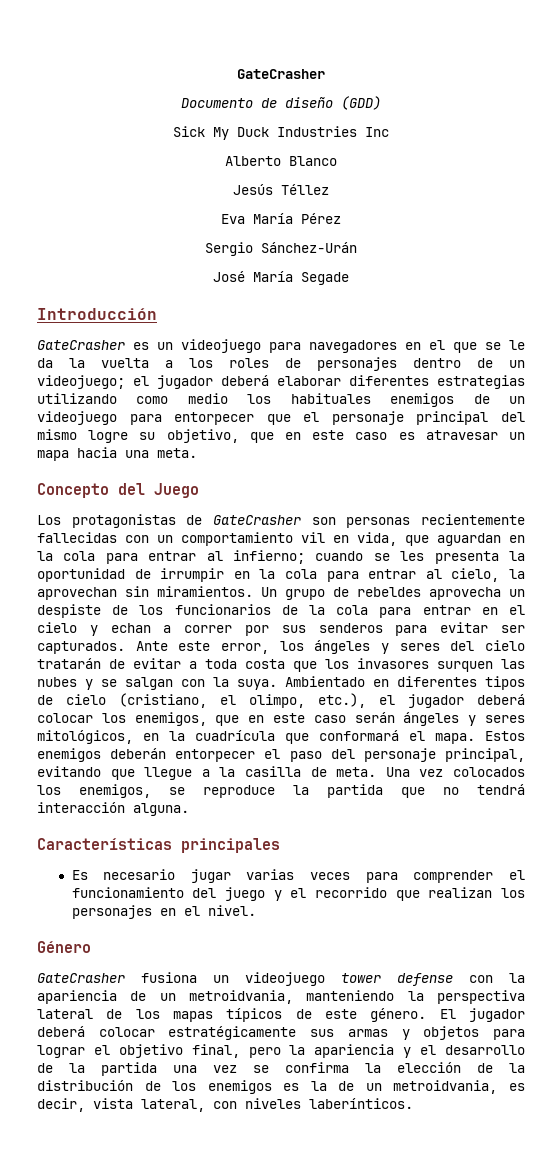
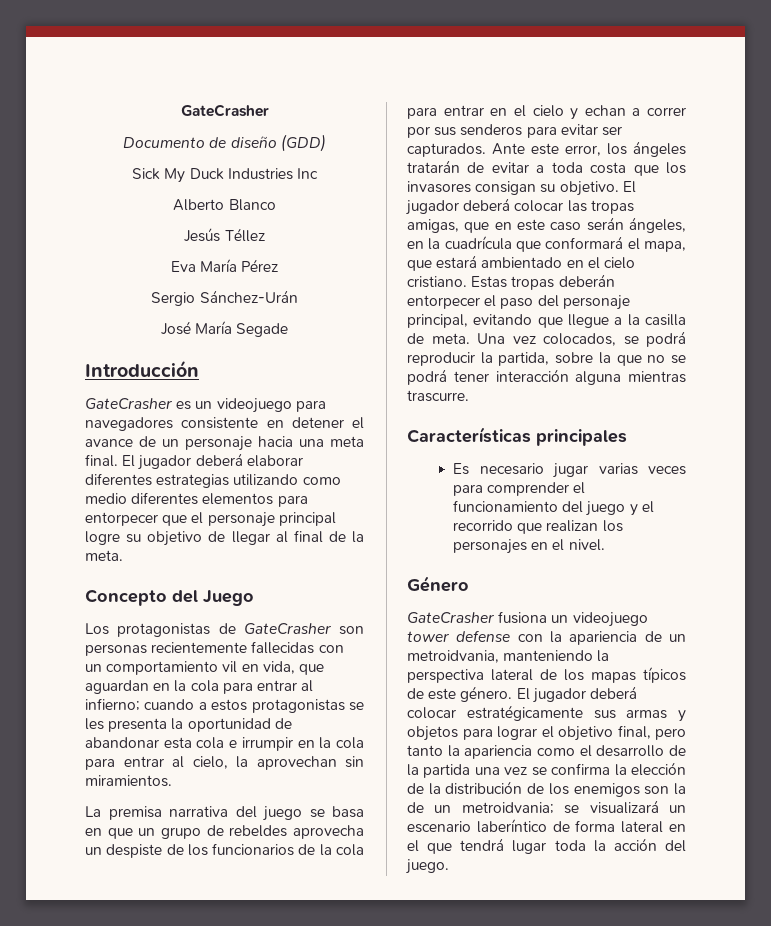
- GateCrasher es un videojuego para navegadores en el que se le da la vuelta a los roles de personajes dentro de un videojuego; el jugador deberá elaborar diferentes estrategias utilizando como medio los habituales enemigos de un videojuego para entorpecer que el personaje principal del mismo logre su objetivo, que en este caso es atravesar un mapa hacia una meta.
+ GateCrasher es un videojuego para navegadores consistente en detener el avance de un personaje hacia una meta final. El jugador deberá elaborar diferentes estrategias utilizando como medio diferentes elementos para entorpecer que el personaje principal logre su objetivo de llegar al final de la meta.
- cuando se les presenta la oportunidad de irrumpir en la cola para entrar al cielo, la aprovechan sin miramientos. Un grupo de rebeldes aprovecha un despiste de los funcionarios de la cola para entrar en el cielo y echan a correr por sus senderos para evitar ser capturados.
+ cuando a estos protagonistas se les presenta la oportunidad de abandonar esta cola e irrumpir en la cola para entrar al cielo, la aprovechan sin miramientos.
+ La premisa narrativa del juego se basa en que un grupo de rebeldes aprovecha un despiste de los funcionarios de la cola para entrar en el cielo y echan a correr por sus senderos para evitar ser capturados.
- Ante este error, los ángeles y seres del cielo tratarán de evitar a toda costa que los invasores surquen las nubes y se salgan con la suya. Ambientado en diferentes tipos de cielo (cristiano, el olimpo, etc.), el jugador deberá colocar los enemigos, que en este caso serán ángeles y seres mitológicos, en la cuadrícula que conformará el mapa. Estos enemigos deberán entorpecer el paso del personaje principal, evitando que llegue a la casilla de meta.
+ Ante este error, los ángeles tratarán de evitar a toda costa que los invasores consigan su objetivo. El jugador deberá colocar las tropas amigas, que en este caso serán ángeles, en la cuadrícula que conformará el mapa, que estará ambientado en el cielo cristiano. Estas tropas deberán entorpecer el paso del personaje principal, evitando que llegue a la casilla de meta.
- Una vez colocados los enemigos, se reproduce la partida que no tendrá interacción alguna.
+ Una vez colocados, se podrá reproducir la partida, sobre la que no se podrá tener interacción alguna mientras trascurre.
- El jugador deberá colocar estratégicamente sus armas y objetos para lograr el objetivo final, pero la apariencia y el desarrollo de la partida una vez se confirma la elección de la distribución de los enemigos es la de un metroidvania, es decir, vista lateral, con niveles laberínticos.
+ El jugador deberá colocar estratégicamente sus armas y objetos para lograr el objetivo final, pero tanto la apariencia como el desarrollo de la partida una vez se confirma la elección de la distribución de los enemigos son la de un metroidvania; se visualizará un escenario laberíntico de forma lateral en el que tendrá lugar toda la acción del juego.

